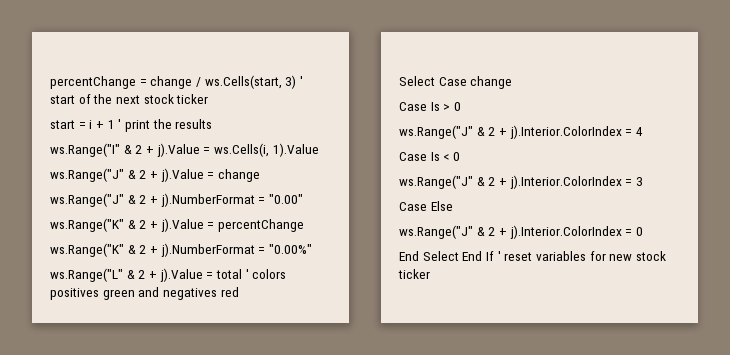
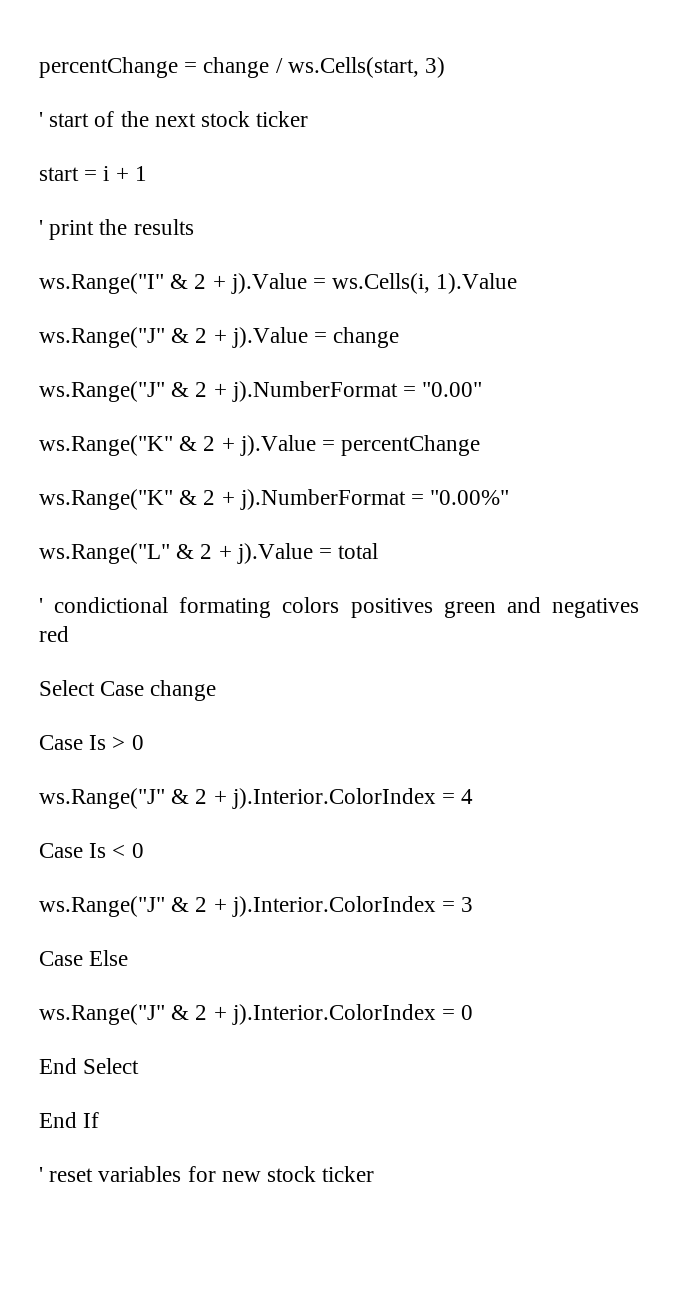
- percentChange = change / ws.Cells(start, 3) ' start of the next stock ticker
+ percentChange = change / ws.Cells(start, 3)
+ ' start of the next stock ticker
- start = i + 1 ' print the results
+ start = i + 1
+ ' print the results
- ws.Range("L" & 2 + j).Value = total ' colors positives green and negatives red
+ ws.Range("L" & 2 + j).Value = total
+ ' condictional formating colors positives green and negatives red
- End Select End If ' reset variables for new stock ticker
+ End Select
+ End If
+ ' reset variables for new stock ticker

